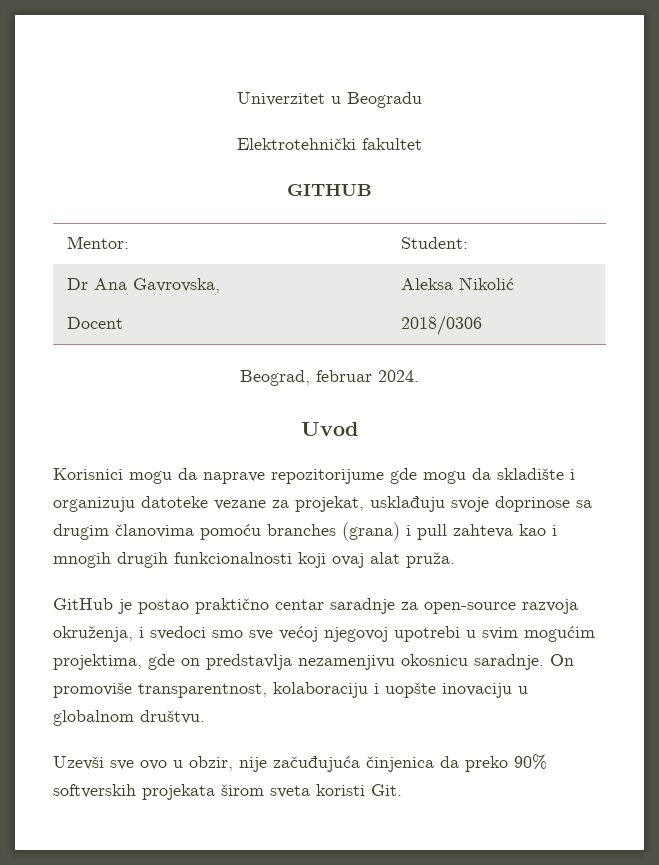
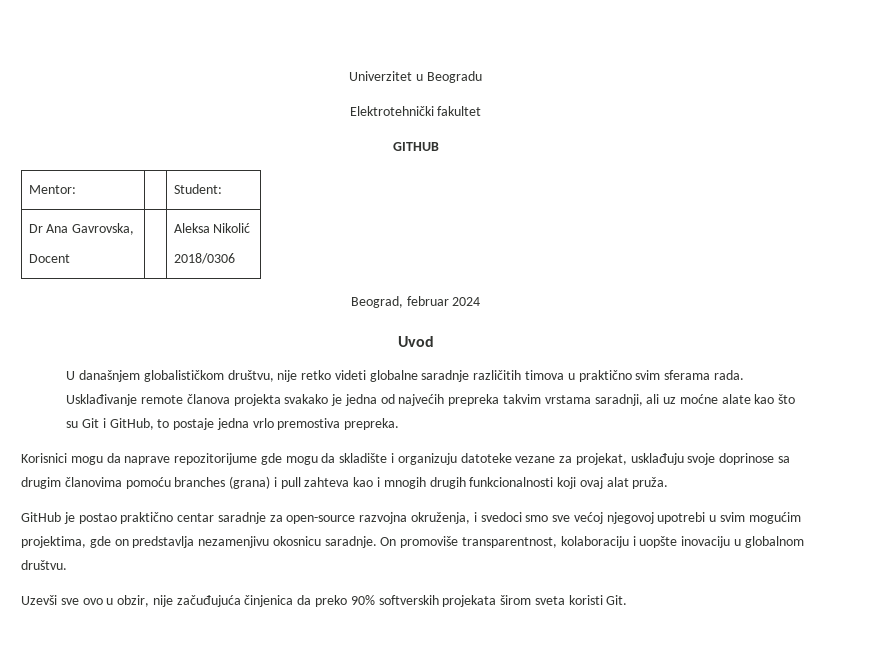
- Beograd, februar 2024.
+ Beograd, februar 2024
+ U današnjem globalističkom društvu, nije retko videti globalne saradnje različitih timova u praktično svim sferama rada. Usklađivanje remote članova projekta svakako je jedna od najvećih prepreka takvim vrstama saradnji, ali uz moćne alate kao što su Git i GitHub, to postaje jedna vrlo premostiva prepreka.
- GitHub je postao praktično centar saradnje za open-source razvoja okruženja, i svedoci smo sve većoj njegovoj upotrebi u svim mogućim projektima, gde on predstavlja nezamenjivu okosnicu saradnje.
+ GitHub je postao praktično centar saradnje za open-source razvojna okruženja, i svedoci smo sve većoj njegovoj upotrebi u svim mogućim projektima, gde on predstavlja nezamenjivu okosnicu saradnje.

